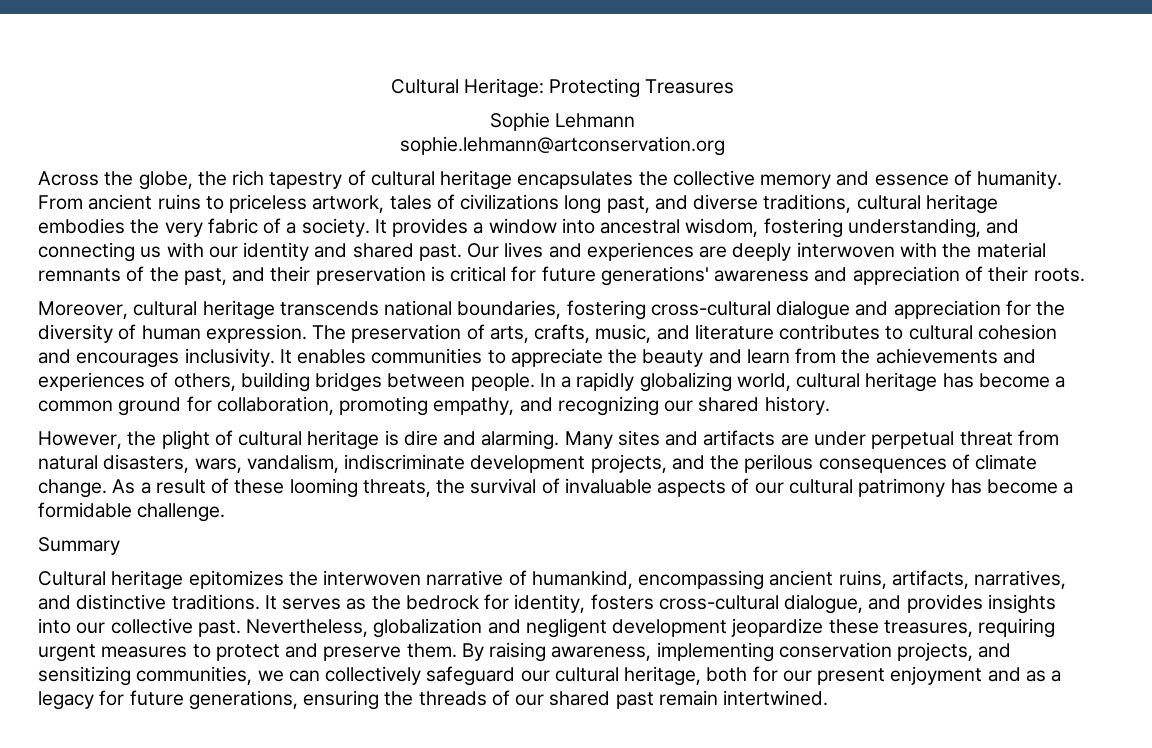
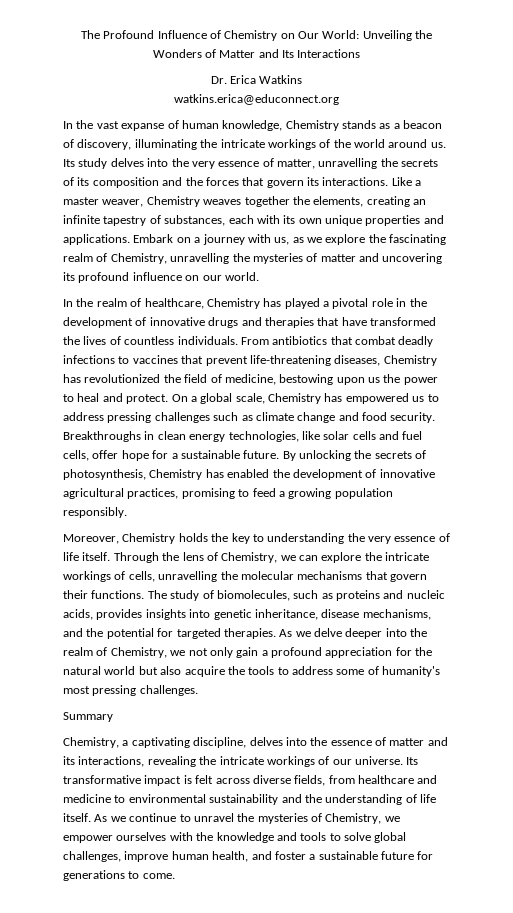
- Cultural Heritage: Protecting Treasures
- Sophie Lehmann
- sophie.lehmann@artconservation.org
- Across the globe, the rich tapestry of cultural heritage encapsulates the collective memory and essence of humanity. From ancient ruins to priceless artwork, tales of civilizations long past, and diverse traditions, cultural heritage embodies the very fabric of a society. It provides a window into ancestral wisdom, fostering understanding, and connecting us with our identity and shared past. Our lives and experiences are deeply interwoven with the material remnants of the past, and their preservation is critical for future generations' awareness and appreciation of their roots.
- Moreover, cultural heritage transcends national boundaries, fostering cross-cultural dialogue and appreciation for the diversity of human expression. The preservation of arts, crafts, music, and literature contributes to cultural cohesion and encourages inclusivity. It enables communities to appreciate the beauty and learn from the achievements and experiences of others, building bridges between people. In a rapidly globalizing world, cultural heritage has become a common ground for collaboration, promoting empathy, and recognizing our shared history.
- However, the plight of cultural heritage is dire and alarming. Many sites and artifacts are under perpetual threat from natural disasters, wars, vandalism, indiscriminate development projects, and the perilous consequences of climate change. As a result of these looming threats, the survival of invaluable aspects of our cultural patrimony has become a formidable challenge.
+ The Profound Influence of Chemistry on Our World: Unveiling the Wonders of Matter and Its Interactions
+ Dr. Erica Watkins
+ watkins.erica@educonnect.org
+ In the vast expanse of human knowledge, Chemistry stands as a beacon of discovery, illuminating the intricate workings of the world around us. Its study delves into the very essence of matter, unravelling the secrets of its composition and the forces that govern its interactions. Like a master weaver, Chemistry weaves together the elements, creating an infinite tapestry of substances, each with its own unique properties and applications. Embark on a journey with us, as we explore the fascinating realm of Chemistry, unravelling the mysteries of matter and uncovering its profound influence on our world.
+ In the realm of healthcare, Chemistry has played a pivotal role in the development of innovative drugs and therapies that have transformed the lives of countless individuals. From antibiotics that combat deadly infections to vaccines that prevent life-threatening diseases, Chemistry has revolutionized the field of medicine, bestowing upon us the power to heal and protect. On a global scale, Chemistry has empowered us to address pressing challenges such as climate change and food security. Breakthroughs in clean energy technologies, like solar cells and fuel cells, offer hope for a sustainable future. By unlocking the secrets of photosynthesis, Chemistry has enabled the development of innovative agricultural practices, promising to feed a growing population responsibly.
+ Moreover, Chemistry holds the key to understanding the very essence of life itself. Through the lens of Chemistry, we can explore the intricate workings of cells, unravelling the molecular mechanisms that govern their functions. The study of biomolecules, such as proteins and nucleic acids, provides insights into genetic inheritance, disease mechanisms, and the potential for targeted therapies. As we delve deeper into the realm of Chemistry, we not only gain a profound appreciation for the natural world but also acquire the tools to address some of humanity's most pressing challenges.
  Summary
- Cultural heritage epitomizes the interwoven narrative of humankind, encompassing ancient ruins, artifacts, narratives, and distinctive traditions. It serves as the bedrock for identity, fosters cross-cultural dialogue, and provides insights into our collective past. Nevertheless, globalization and negligent development jeopardize these treasures, requiring urgent measures to protect and preserve them. By raising awareness, implementing conservation projects, and sensitizing communities, we can collectively safeguard our cultural heritage, both for our present enjoyment and as a legacy for future generations, ensuring the threads of our shared past remain intertwined.
+ Chemistry, a captivating discipline, delves into the essence of matter and its interactions, revealing the intricate workings of our universe. Its transformative impact is felt across diverse fields, from healthcare and medicine to environmental sustainability and the understanding of life itself. As we continue to unravel the mysteries of Chemistry, we empower ourselves with the knowledge and tools to solve global challenges, improve human health, and foster a sustainable future for generations to come.

